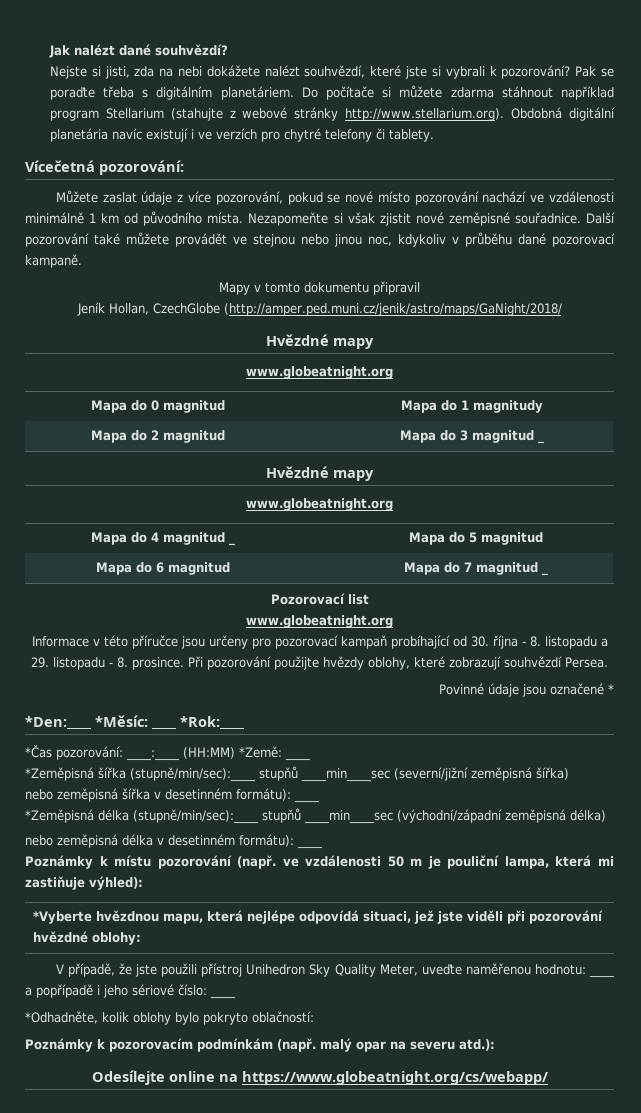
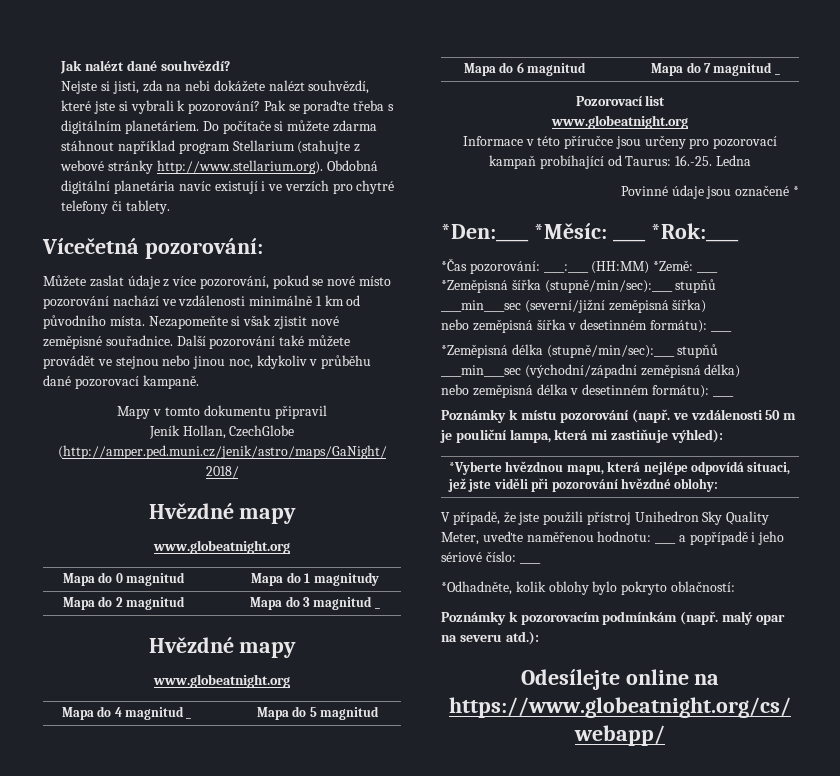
- Informace v této příručce jsou určeny pro pozorovací kampaň probíhající od 30. října - 8. listopadu a 29. listopadu - 8. prosince. Při pozorování použijte hvězdy oblohy, které zobrazují souhvězdí Persea.
+ Informace v této příručce jsou určeny pro pozorovací kampaň probíhající od Taurus: 16.-25. Ledna

